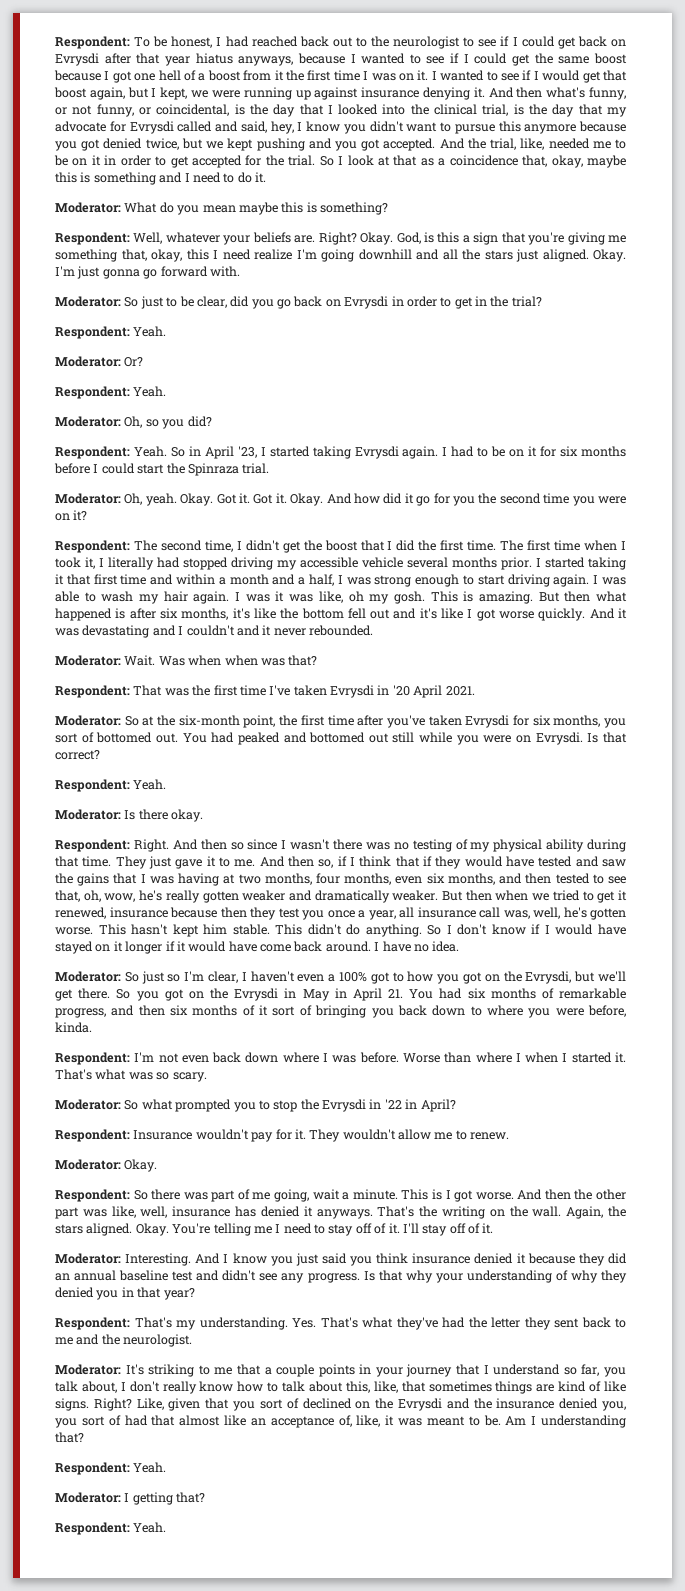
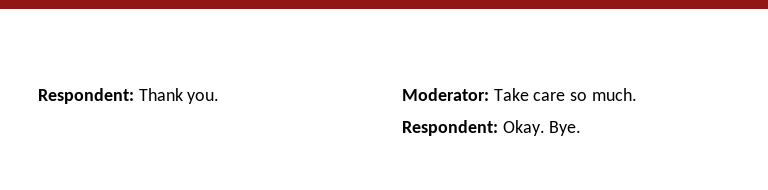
- Respondent: To be honest, I had reached back out to the neurologist to see if I could get back on Evrysdi after that year hiatus anyways, because I wanted to see if I could get the same boost because I got one hell of a boost from it the first time I was on it. I wanted to see if I would get that boost again, but I kept, we were running up against insurance denying it. And then what's funny, or not funny, or coincidental, is the day that I looked into the clinical trial, is the day that my advocate for Evrysdi called and said, hey, I know you didn't want to pursue this anymore because you got denied twice, but we kept pushing and you got accepted. And the trial, like, needed me to be on it in order to get accepted for the trial. So I look at that as a coincidence that, okay, maybe this is something and I need to do it.
- Moderator: What do you mean maybe this is something?
- Respondent: Well, whatever your beliefs are. Right? Okay. God, is this a sign that you're giving me something that, okay, this I need realize I'm going downhill and all the stars just aligned. Okay. I'm just gonna go forward with.
- Moderator: So just to be clear, did you go back on Evrysdi in order to get in the trial?
- Respondent: Yeah.
- Moderator: Or?
- Respondent: Yeah.
- Moderator: Oh, so you did?
- Respondent: Yeah. So in April '23, I started taking Evrysdi again. I had to be on it for six months before I could start the Spinraza trial.
- Moderator: Oh, yeah. Okay. Got it. Got it. Okay. And how did it go for you the second time you were on it?
- Respondent: The second time, I didn't get the boost that I did the first time. The first time when I took it, I literally had stopped driving my accessible vehicle several months prior. I started taking it that first time and within a month and a half, I was strong enough to start driving again. I was able to wash my hair again. I was it was like, oh my gosh. This is amazing. But then what happened is after six months, it's like the bottom fell out and it's like I got worse quickly. And it was devastating and I couldn't and it never rebounded.
- Moderator: Wait. Was when when was that?
- Respondent: That was the first time I've taken Evrysdi in '20 April 2021.
- Moderator: So at the six-month point, the first time after you've taken Evrysdi for six months, you sort of bottomed out. You had peaked and bottomed out still while you were on Evrysdi. Is that correct?
- Respondent: Yeah.
- Moderator: Is there okay.
- Respondent: Right. And then so since I wasn't there was no testing of my physical ability during that time. They just gave it to me. And then so, if I think that if they would have tested and saw the gains that I was having at two months, four months, even six months, and then tested to see that, oh, wow, he's really gotten weaker and dramatically weaker. But then when we tried to get it renewed, insurance because then they test you once a year, all insurance call was, well, he's gotten worse. This hasn't kept him stable. This didn't do anything. So I don't know if I would have stayed on it longer if it would have come back around. I have no idea.
- Moderator: So just so I'm clear, I haven't even a 100% got to how you got on the Evrysdi, but we'll get there. So you got on the Evrysdi in May in April 21. You had six months of remarkable progress, and then six months of it sort of bringing you back down to where you were before, kinda.
- Respondent: I'm not even back down where I was before. Worse than where I when I started it. That's what was so scary.
- Moderator: So what prompted you to stop the Evrysdi in '22 in April?
- Respondent: Insurance wouldn't pay for it. They wouldn't allow me to renew.
- Moderator: Okay.
- Respondent: So there was part of me going, wait a minute. This is I got worse. And then the other part was like, well, insurance has denied it anyways. That's the writing on the wall. Again, the stars aligned. Okay. You're telling me I need to stay off of it. I'll stay off of it.
- Moderator: Interesting. And I know you just said you think insurance denied it because they did an annual baseline test and didn't see any progress. Is that why your understanding of why they denied you in that year?
- Respondent: That's my understanding. Yes. That's what they've had the letter they sent back to me and the neurologist.
- Moderator: It's striking to me that a couple points in your journey that I understand so far, you talk about, I don't really know how to talk about this, like, that sometimes things are kind of like signs. Right? Like, given that you sort of declined on the Evrysdi and the insurance denied you, you sort of had that almost like an acceptance of, like, it was meant to be. Am I understanding that?
- Respondent: Yeah.
- Moderator: I getting that?
- Respondent: Yeah.
+ Respondent: Thank you.
+ Moderator: Take care so much.
+ Respondent: Okay. Bye.

